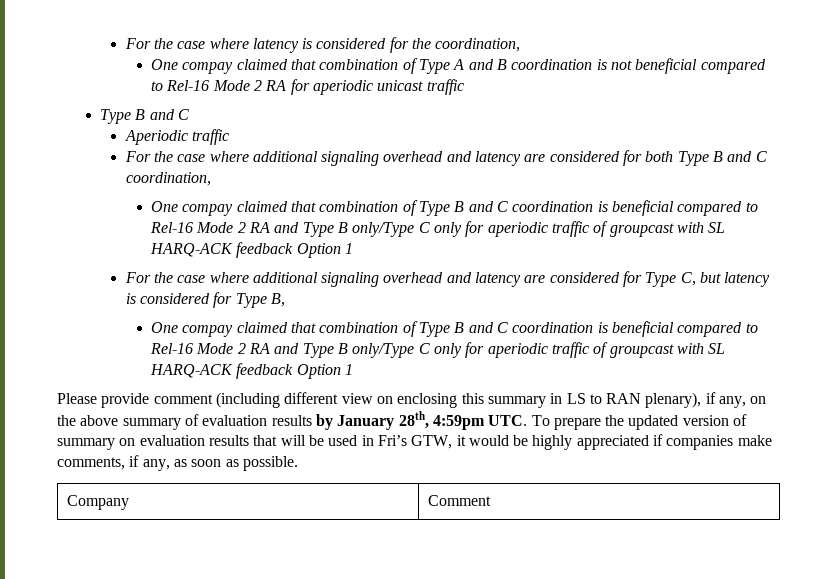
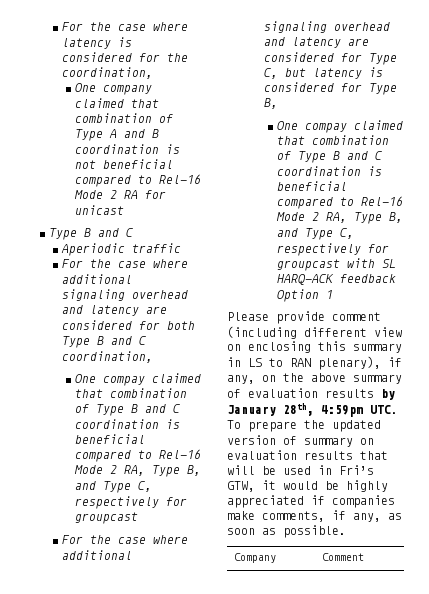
- One compay claimed that combination of Type A and B coordination is not beneficial compared to Rel-16 Mode 2 RA for aperiodic unicast traffic
+ One company claimed that combination of Type A and B coordination is not beneficial compared to Rel-16 Mode 2 RA for unicast
  For the case where additional signaling overhead and latency are considered for both Type B and C coordination,
- One compay claimed that combination of Type B and C coordination is beneficial compared to Rel-16 Mode 2 RA and Type B only/Type C only for aperiodic traffic of groupcast with SL HARQ-ACK feedback Option 1
+ One compay claimed that combination of Type B and C coordination is beneficial compared to Rel-16 Mode 2 RA, Type B, and Type C, respectively for groupcast
  For the case where additional signaling overhead and latency are considered for Type C, but latency is considered for Type B,
- One compay claimed that combination of Type B and C coordination is beneficial compared to Rel-16 Mode 2 RA and Type B only/Type C only for aperiodic traffic of groupcast with SL HARQ-ACK feedback Option 1
+ One compay claimed that combination of Type B and C coordination is beneficial compared to Rel-16 Mode 2 RA, Type B, and Type C, respectively for groupcast with SL HARQ-ACK feedback Option 1

